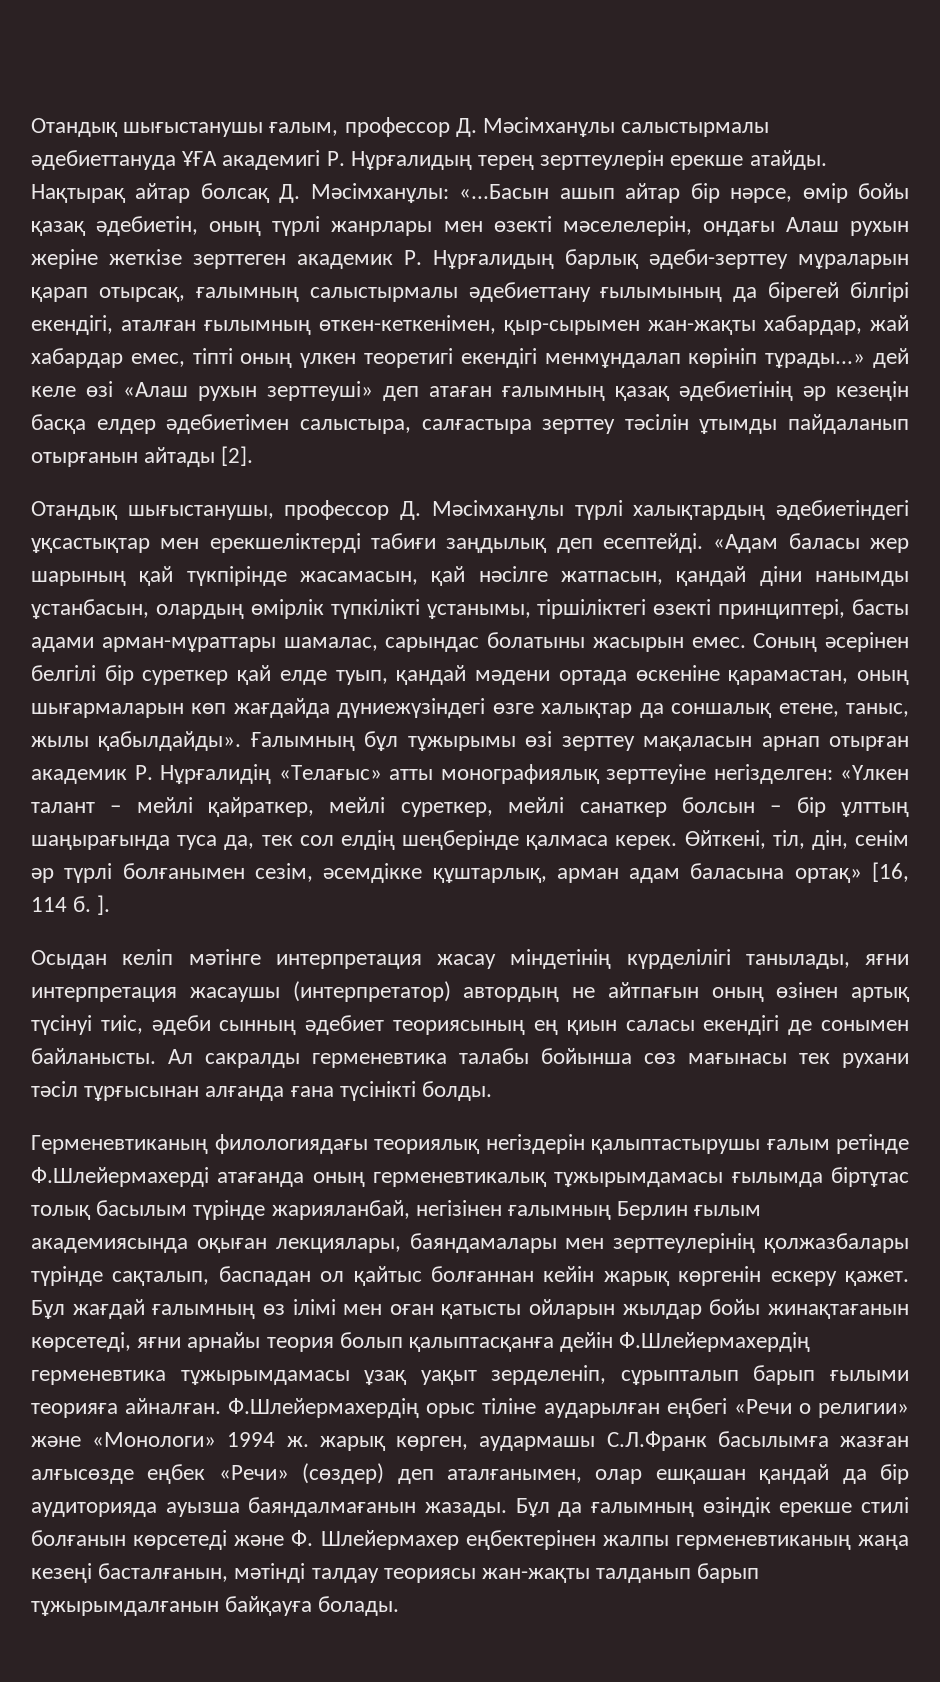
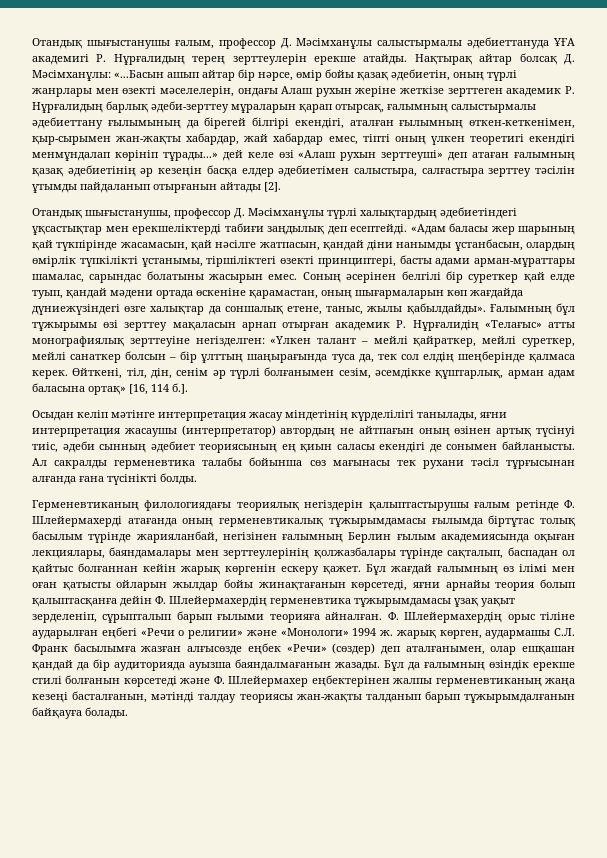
- Өйткені, тіл, дін, сенім әр түрлі болғанымен сезім, әсемдікке құштарлық, арман адам баласына ортақ» [16, 114 б. ].
+ Өйткені, тіл, дін, сенім әр түрлі болғанымен сезім, әсемдікке құштарлық, арман адам баласына ортақ» [16, 114 б.].
- Герменевтиканың филологиядағы теориялық негіздерін қалыптастырушы ғалым ретінде Ф.Шлейермахерді атағанда оның герменевтикалық тұжырымдамасы ғылымда біртұтас толық басылым түрінде жарияланбай, негізінен ғалымның Берлин ғылым академиясында оқыған лекциялары, баяндамалары мен зерттеулерінің қолжазбалары түрінде сақталып, баспадан ол қайтыс болғаннан кейін жарық көргенін ескеру қажет.
+ Герменевтиканың филологиядағы теориялық негіздерін қалыптастырушы ғалым ретінде Ф. Шлейермахерді атағанда оның герменевтикалық тұжырымдамасы ғылымда біртұтас толық басылым түрінде жарияланбай, негізінен ғалымның Берлин ғылым академиясында оқыған лекциялары, баяндамалары мен зерттеулерінің қолжазбалары түрінде сақталып, баспадан ол қайтыс болғаннан кейін жарық көргенін ескеру қажет.
- Бұл жағдай ғалымның өз ілімі мен оған қатысты ойларын жылдар бойы жинақтағанын көрсетеді, яғни арнайы теория болып қалыптасқанға дейін Ф.Шлейермахердің герменевтика тұжырымдамасы ұзақ уақыт зерделеніп, сұрыпталып барып ғылыми теорияға айналған.
+ Бұл жағдай ғалымның өз ілімі мен оған қатысты ойларын жылдар бойы жинақтағанын көрсетеді, яғни арнайы теория болып қалыптасқанға дейін Ф. Шлейермахердің герменевтика тұжырымдамасы ұзақ уақыт зерделеніп, сұрыпталып барып ғылыми теорияға айналған.
- Ф.Шлейермахердің орыс тіліне аударылған еңбегі «Речи о религии» және «Монологи» 1994 ж. жарық көрген, аудармашы С.Л.Франк басылымға жазған алғысөзде еңбек «Речи» (сөздер) деп аталғанымен, олар ешқашан қандай да бір аудиторияда ауызша баяндалмағанын жазады.
+ Ф. Шлейермахердің орыс тіліне аударылған еңбегі «Речи о религии» және «Монологи» 1994 ж. жарық көрген, аудармашы С.Л. Франк басылымға жазған алғысөзде еңбек «Речи» (сөздер) деп аталғанымен, олар ешқашан қандай да бір аудиторияда ауызша баяндалмағанын жазады.

